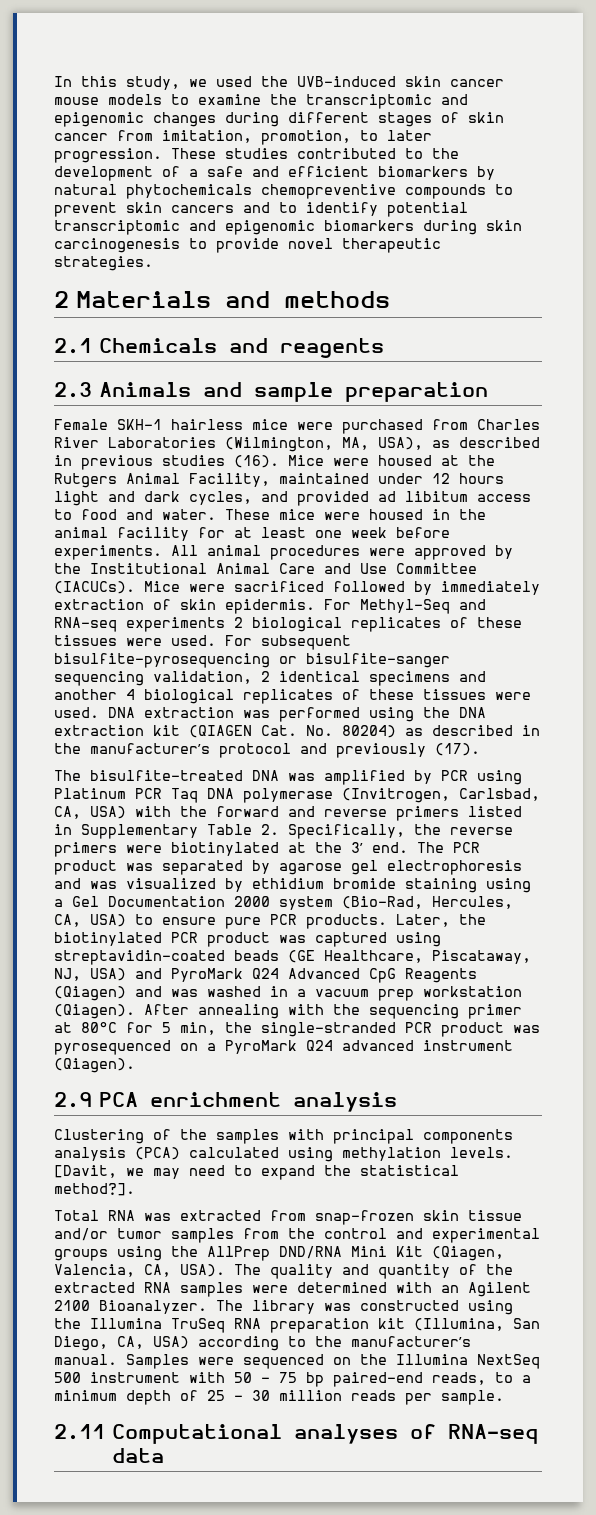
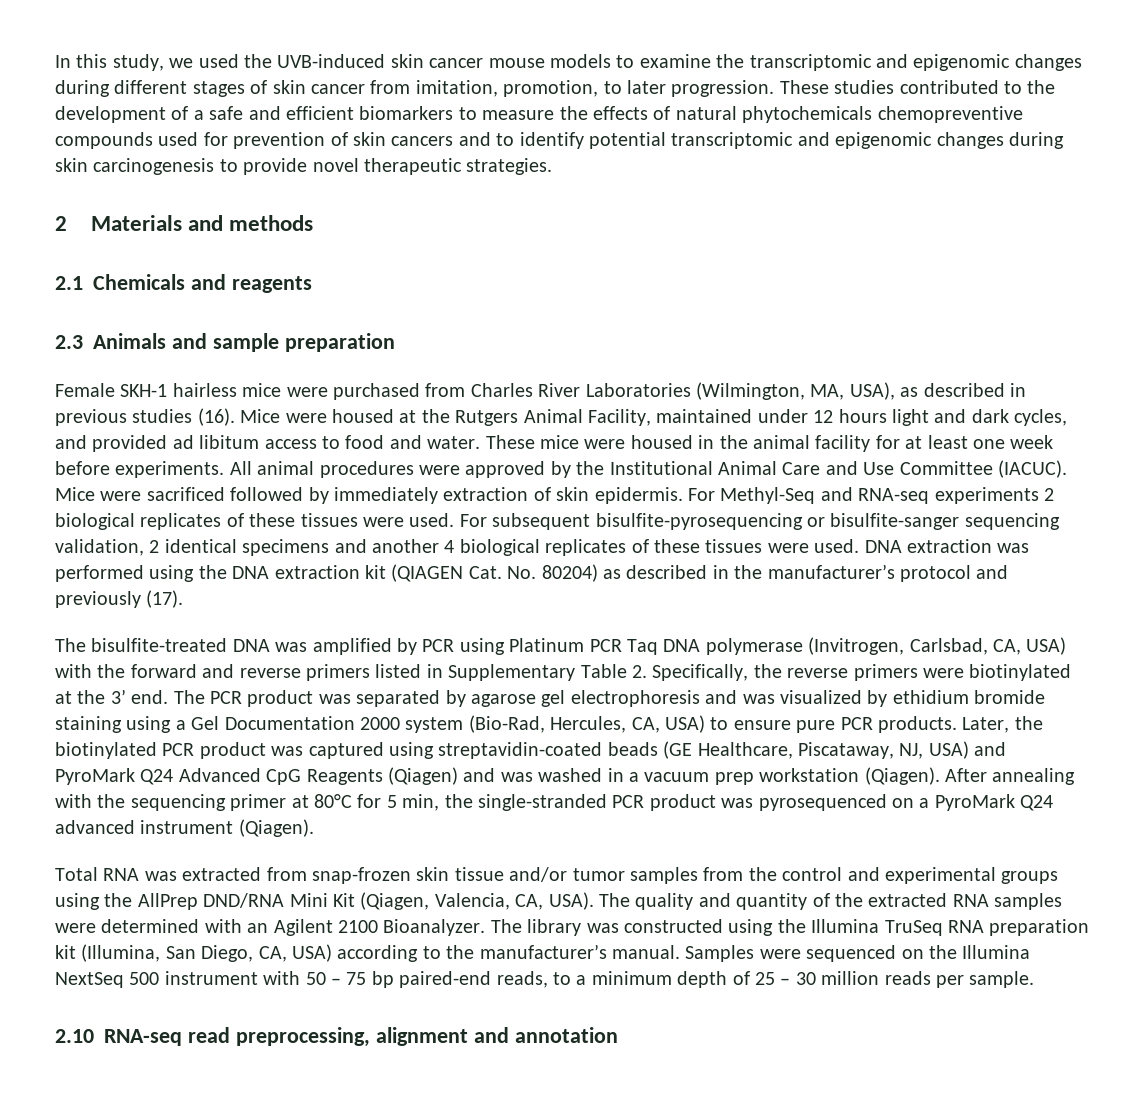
- These studies contributed to the development of a safe and efficient biomarkers by natural phytochemicals chemopreventive compounds to prevent skin cancers and to identify potential transcriptomic and epigenomic biomarkers during skin carcinogenesis to provide novel therapeutic strategies.
+ These studies contributed to the development of a safe and efficient biomarkers to measure the effects of natural phytochemicals chemopreventive compounds used for prevention of skin cancers and to identify potential transcriptomic and epigenomic changes during skin carcinogenesis to provide novel therapeutic strategies.
- All animal procedures were approved by the Institutional Animal Care and Use Committee (IACUCs).
+ All animal procedures were approved by the Institutional Animal Care and Use Committee (IACUC).
- 2.9 PCA enrichment analysis
- Clustering of the samples with principal components analysis (PCA) calculated using methylation levels. [Davit, we may need to expand the statistical method?].
- 2.11 Computational analyses of RNA-seq data
+ 2.10 RNA-seq read preprocessing, alignment and annotation

